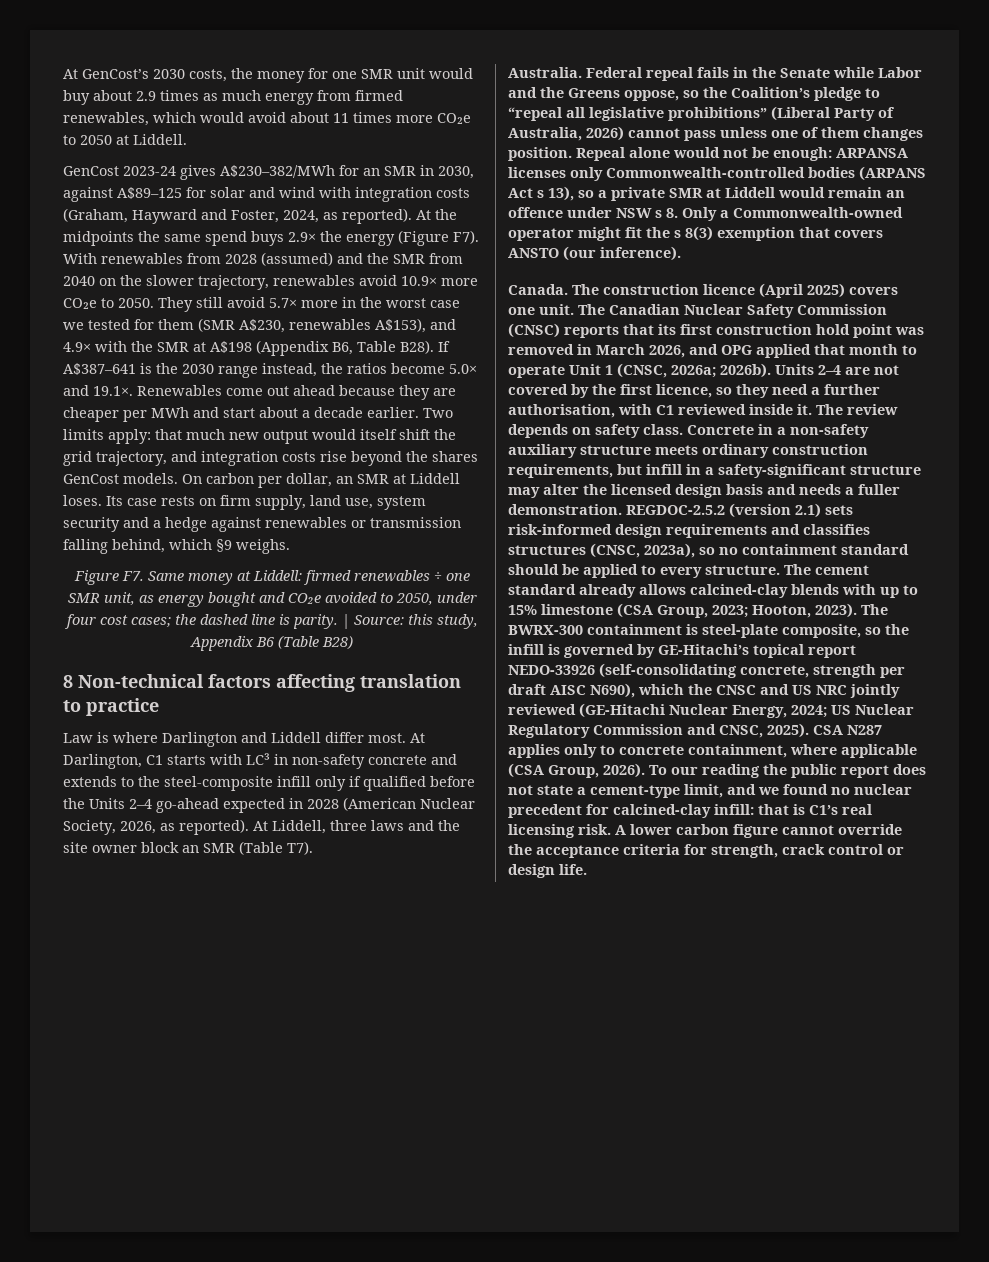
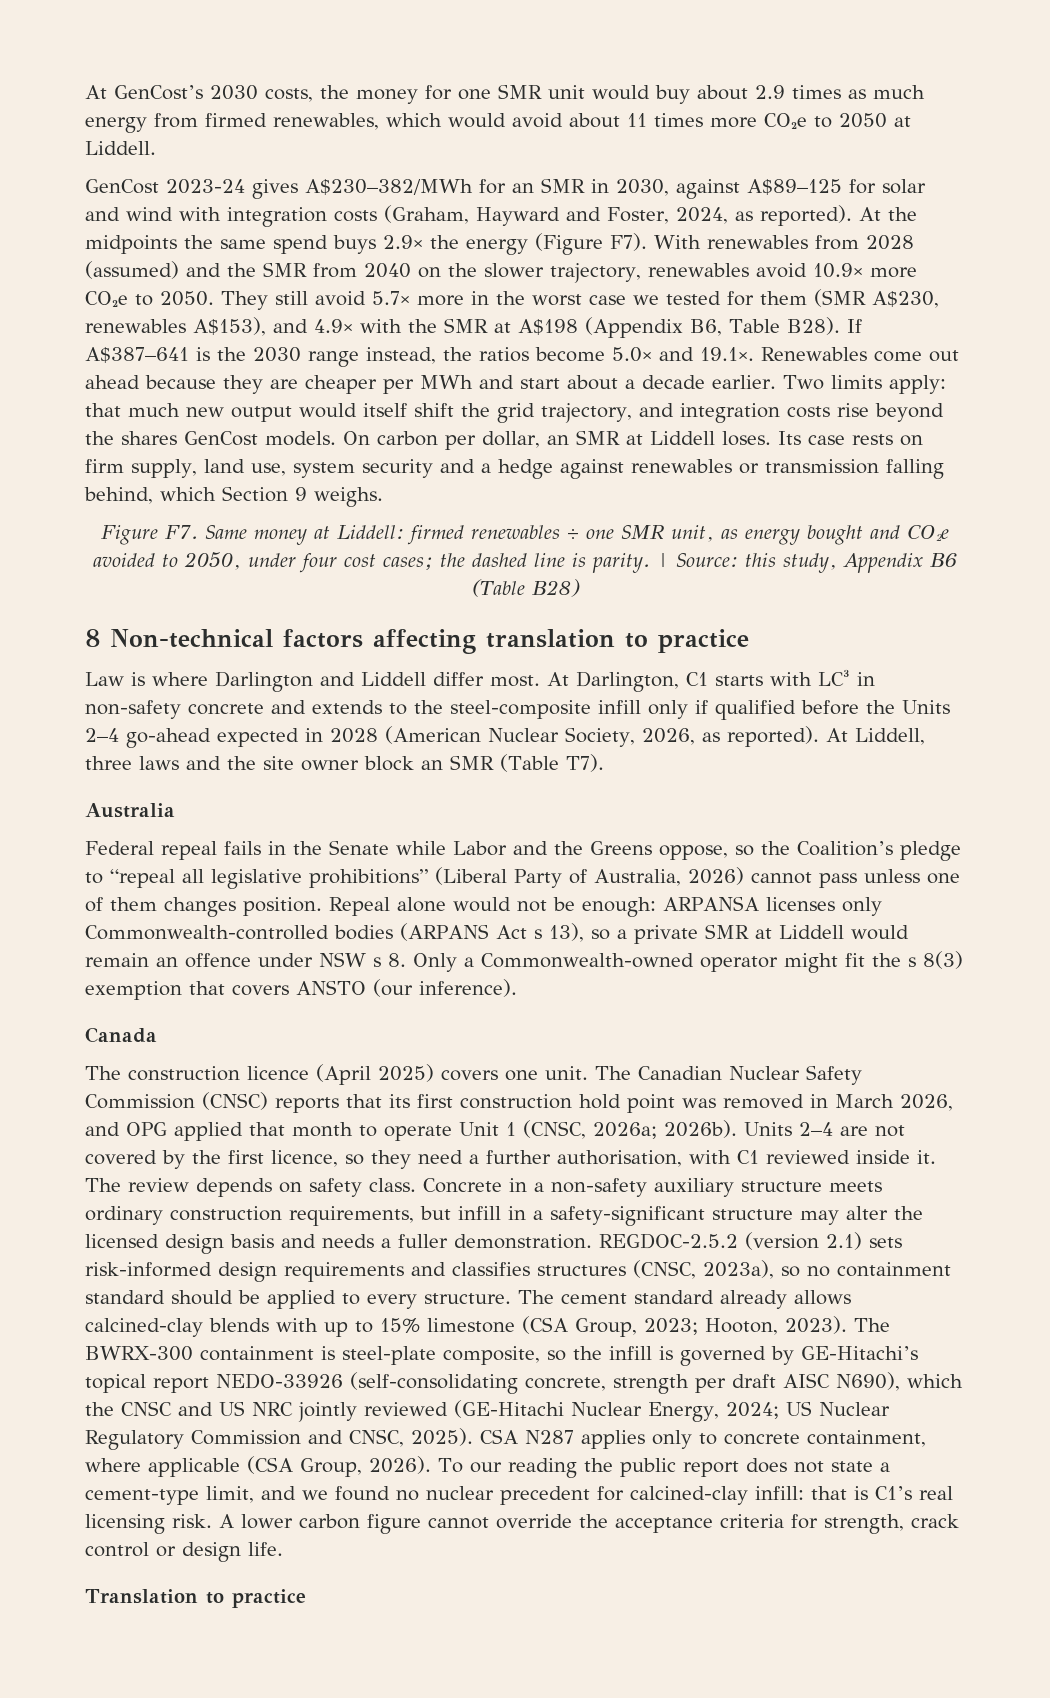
- Its case rests on firm supply, land use, system security and a hedge against renewables or transmission falling behind, which §9 weighs.
+ Its case rests on firm supply, land use, system security and a hedge against renewables or transmission falling behind, which Section 9 weighs.
- Australia. Federal repeal fails in the Senate while Labor and the Greens oppose, so the Coalition’s pledge to “repeal all legislative prohibitions” (Liberal Party of Australia, 2026) cannot pass unless one of them changes position.
+ Australia
+ Federal repeal fails in the Senate while Labor and the Greens oppose, so the Coalition’s pledge to “repeal all legislative prohibitions” (Liberal Party of Australia, 2026) cannot pass unless one of them changes position.
- Canada. The construction licence (April 2025) covers one unit.
+ Canada
+ The construction licence (April 2025) covers one unit.
+ Translation to practice

